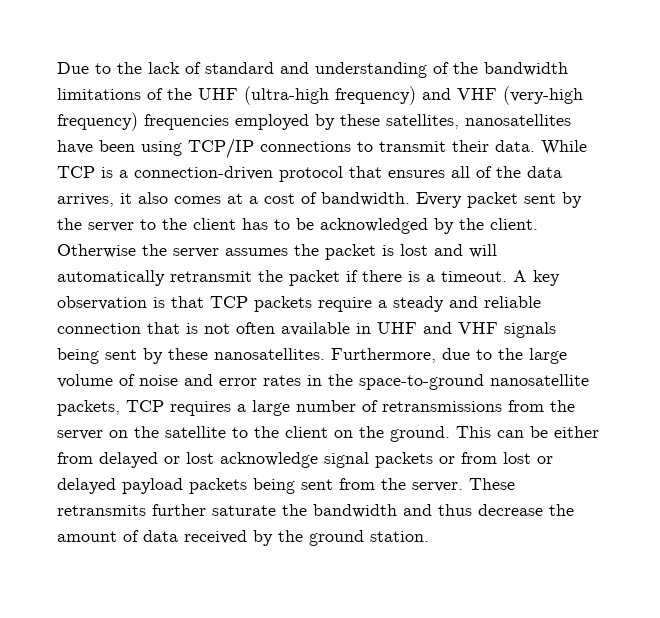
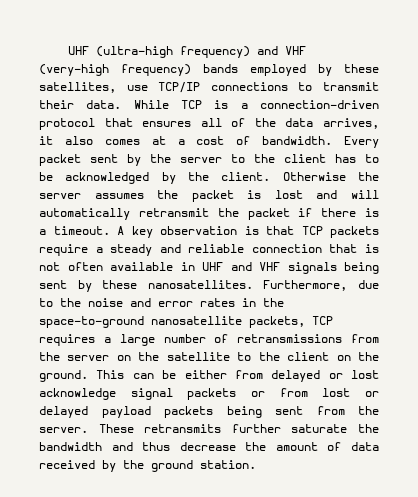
- Due to the lack of standard and understanding of the bandwidth limitations of the UHF (ultra-high frequency) and VHF (very-high frequency) frequencies employed by these satellites, nanosatellites have been using TCP/IP connections to transmit their data.
+ UHF (ultra-high frequency) and VHF (very-high frequency) bands employed by these satellites, use TCP/IP connections to transmit their data.
- Furthermore, due to the large volume of noise and error rates in the space-to-ground nanosatellite packets, TCP requires a large number of retransmissions from the server on the satellite to the client on the ground.
+ Furthermore, due to the noise and error rates in the space-to-ground nanosatellite packets, TCP requires a large number of retransmissions from the server on the satellite to the client on the ground.

